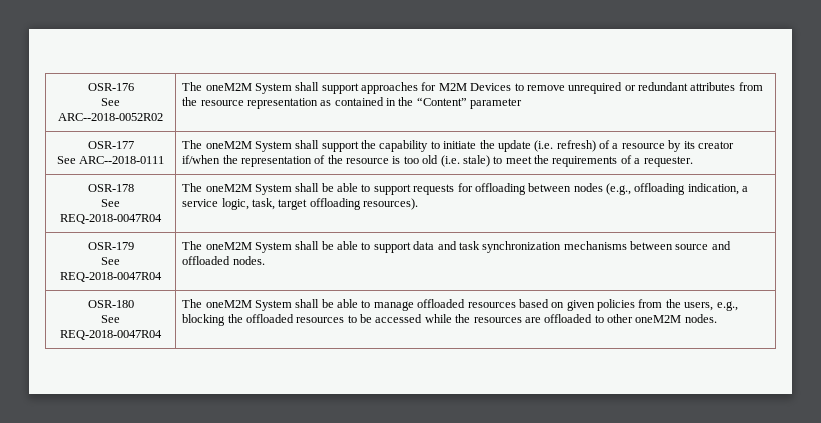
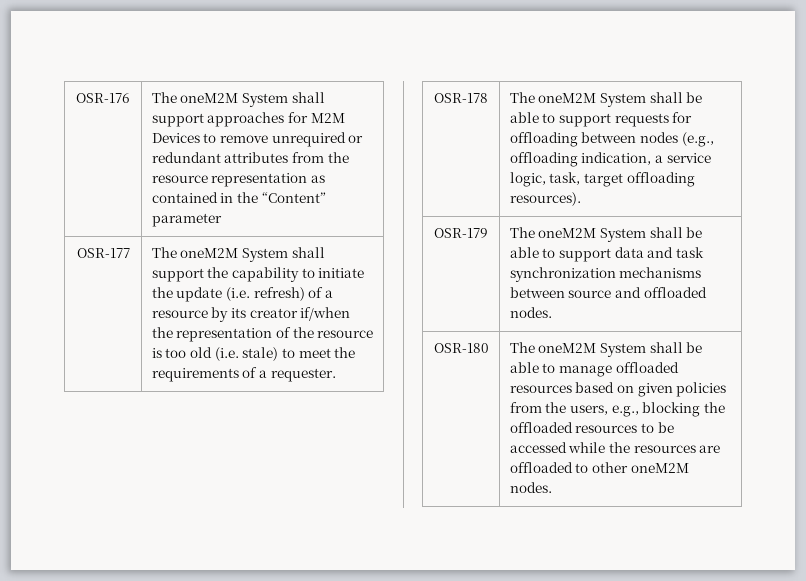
- OSR-176
- See ARC--2018-0052R02 | The oneM2M System shall support approaches for M2M Devices to remove unrequired or redundant attributes from the resource representation as contained in the “Content” parameter
+ OSR-176 | The oneM2M System shall support approaches for M2M Devices to remove unrequired or redundant attributes from the resource representation as contained in the “Content” parameter
- OSR-177
- See ARC--2018-0111 | The oneM2M System shall support the capability to initiate the update (i.e. refresh) of a resource by its creator if/when the representation of the resource is too old (i.e. stale) to meet the requirements of a requester.
+ OSR-177 | The oneM2M System shall support the capability to initiate the update (i.e. refresh) of a resource by its creator if/when the representation of the resource is too old (i.e. stale) to meet the requirements of a requester.
- OSR-178
- See REQ-2018-0047R04 | The oneM2M System shall be able to support requests for offloading between nodes (e.g., offloading indication, a service logic, task, target offloading resources).
+ OSR-178 | The oneM2M System shall be able to support requests for offloading between nodes (e.g., offloading indication, a service logic, task, target offloading resources).
- OSR-179
- See REQ-2018-0047R04 | The oneM2M System shall be able to support data and task synchronization mechanisms between source and offloaded nodes.
+ OSR-179 | The oneM2M System shall be able to support data and task synchronization mechanisms between source and offloaded nodes.
- OSR-180
- See REQ-2018-0047R04 | The oneM2M System shall be able to manage offloaded resources based on given policies from the users, e.g., blocking the offloaded resources to be accessed while the resources are offloaded to other oneM2M nodes.
+ OSR-180 | The oneM2M System shall be able to manage offloaded resources based on given policies from the users, e.g., blocking the offloaded resources to be accessed while the resources are offloaded to other oneM2M nodes.

